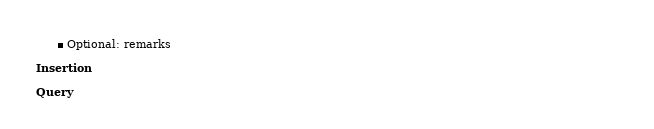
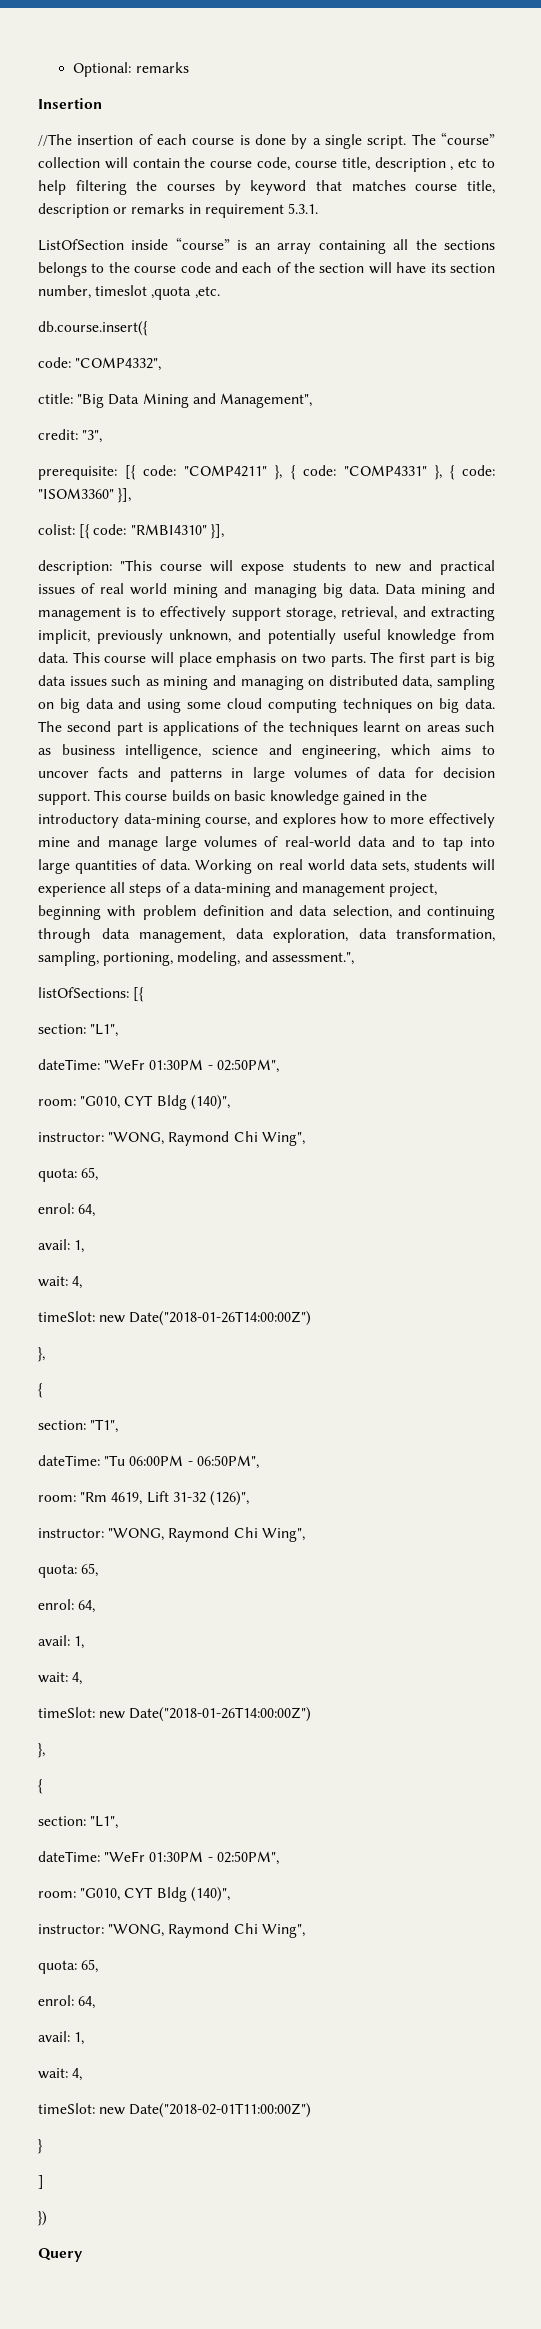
+ //The insertion of each course is done by a single script. The “course” collection will contain the course code, course title, description , etc to help filtering the courses by keyword that matches course title, description or remarks in requirement 5.3.1.
+ ListOfSection inside “course” is an array containing all the sections belongs to the course code and each of the section will have its section number, timeslot ,quota ,etc.
+ db.course.insert({
+ code: "COMP4332",
+ ctitle: "Big Data Mining and Management",
+ credit: "3",
+ prerequisite: [{ code: "COMP4211" }, { code: "COMP4331" }, { code: "ISOM3360" }],
+ colist: [{ code: "RMBI4310" }],
+ description: "This course will expose students to new and practical issues of real world mining and managing big data. Data mining and management is to effectively support storage, retrieval, and extracting implicit, previously unknown, and potentially useful knowledge from data. This course will place emphasis on two parts. The first part is big data issues such as mining and managing on distributed data, sampling on big data and using some cloud computing techniques on big data. The second part is applications of the techniques learnt on areas such as business intelligence, science and engineering, which aims to uncover facts and patterns in large volumes of data for decision support. This course builds on basic knowledge gained in the introductory data-mining course, and explores how to more effectively mine and manage large volumes of real-world data and to tap into large quantities of data. Working on real world data sets, students will experience all steps of a data-mining and management project, beginning with problem definition and data selection, and continuing through data management, data exploration, data transformation, sampling, portioning, modeling, and assessment.",
+ listOfSections: [{
+ section: "L1",
+ dateTime: "WeFr 01:30PM - 02:50PM",
+ room: "G010, CYT Bldg (140)",
+ instructor: "WONG, Raymond Chi Wing",
+ quota: 65,
+ enrol: 64,
+ avail: 1,
+ wait: 4,
+ timeSlot: new Date("2018-01-26T14:00:00Z")
+ },
+ {
+ section: "T1",
+ dateTime: "Tu 06:00PM - 06:50PM",
+ room: "Rm 4619, Lift 31-32 (126)",
+ instructor: "WONG, Raymond Chi Wing",
+ quota: 65,
+ enrol: 64,
+ avail: 1,
+ wait: 4,
+ timeSlot: new Date("2018-01-26T14:00:00Z")
+ },
+ {
+ section: "L1",
+ dateTime: "WeFr 01:30PM - 02:50PM",
+ room: "G010, CYT Bldg (140)",
+ instructor: "WONG, Raymond Chi Wing",
+ quota: 65,
+ enrol: 64,
+ avail: 1,
+ wait: 4,
+ timeSlot: new Date("2018-02-01T11:00:00Z")
+ }
+ ]
+ })

